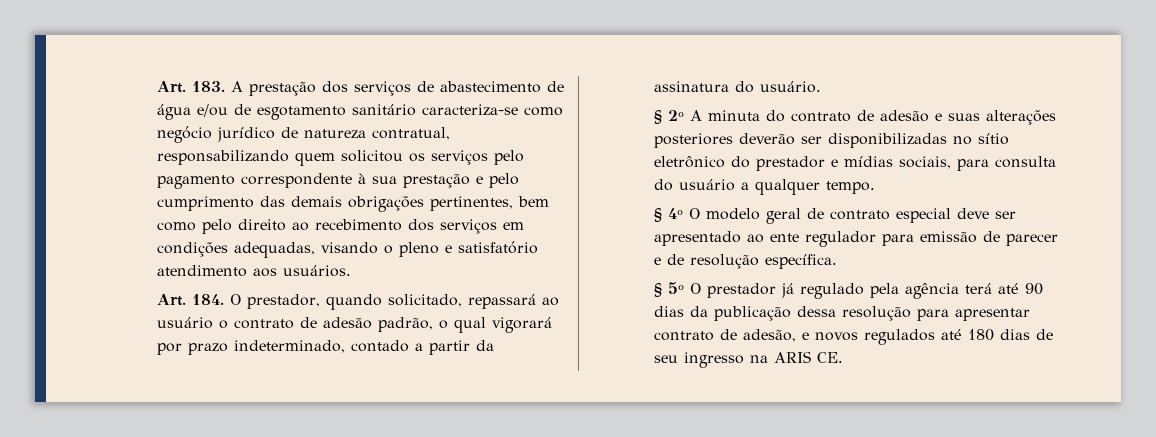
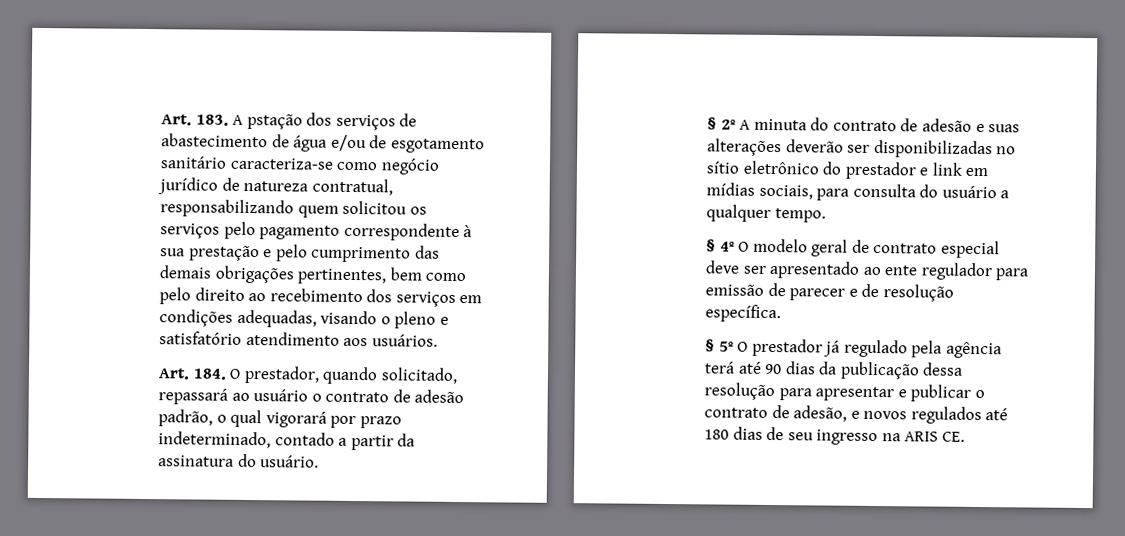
- Art. 183. A prestação dos serviços de abastecimento de água e/ou de esgotamento sanitário caracteriza-se como negócio jurídico de natureza contratual, responsabilizando quem solicitou os serviços pelo pagamento correspondente à sua prestação e pelo cumprimento das demais obrigações pertinentes, bem como pelo direito ao recebimento dos serviços em condições adequadas, visando o pleno e satisfatório atendimento aos usuários.
+ Art. 183. A pstação dos serviços de abastecimento de água e/ou de esgotamento sanitário caracteriza-se como negócio jurídico de natureza contratual, responsabilizando quem solicitou os serviços pelo pagamento correspondente à sua prestação e pelo cumprimento das demais obrigações pertinentes, bem como pelo direito ao recebimento dos serviços em condições adequadas, visando o pleno e satisfatório atendimento aos usuários.
- § 2º A minuta do contrato de adesão e suas alterações posteriores deverão ser disponibilizadas no sítio eletrônico do prestador e mídias sociais, para consulta do usuário a qualquer tempo.
+ § 2º A minuta do contrato de adesão e suas alterações deverão ser disponibilizadas no sítio eletrônico do prestador e link em mídias sociais, para consulta do usuário a qualquer tempo.
- § 5º O prestador já regulado pela agência terá até 90 dias da publicação dessa resolução para apresentar contrato de adesão, e novos regulados até 180 dias de seu ingresso na ARIS CE.
+ § 5º O prestador já regulado pela agência terá até 90 dias da publicação dessa resolução para apresentar e publicar o contrato de adesão, e novos regulados até 180 dias de seu ingresso na ARIS CE.

